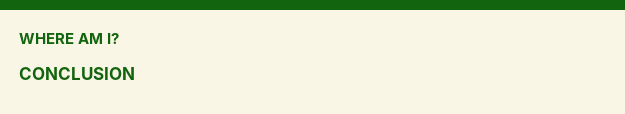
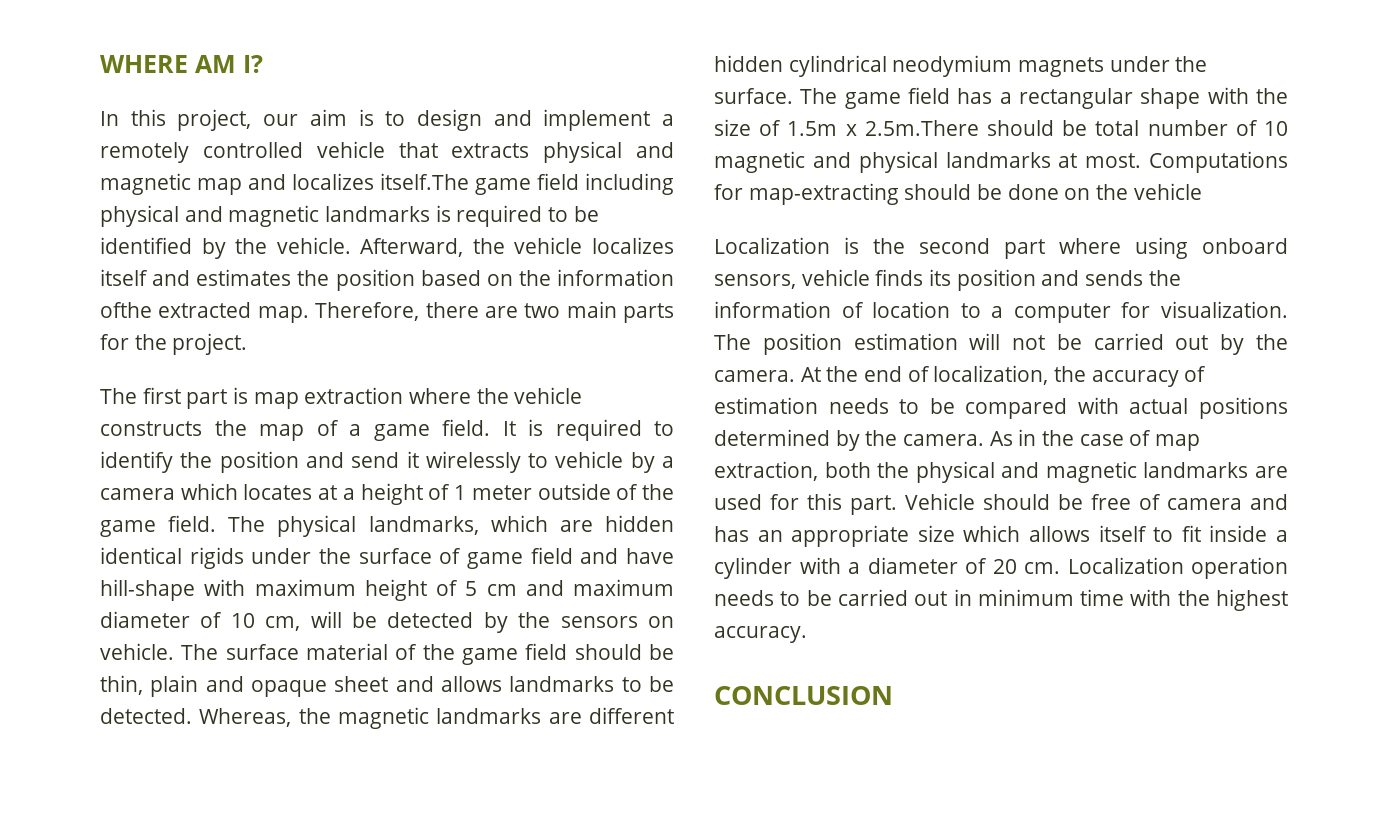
+ In this project, our aim is to design and implement a remotely controlled vehicle that extracts physical and magnetic map and localizes itself.The game field including physical and magnetic landmarks is required to be identified by the vehicle. Afterward, the vehicle localizes itself and estimates the position based on the information ofthe extracted map. Therefore, there are two main parts for the project.
+ The first part is map extraction where the vehicle constructs the map of a game field. It is required to identify the position and send it wirelessly to vehicle by a camera which locates at a height of 1 meter outside of the game field. The physical landmarks, which are hidden identical rigids under the surface of game field and have hill-shape with maximum height of 5 cm and maximum diameter of 10 cm, will be detected by the sensors on vehicle. The surface material of the game field should be thin, plain and opaque sheet and allows landmarks to be detected. Whereas, the magnetic landmarks are different hidden cylindrical neodymium magnets under the surface. The game field has a rectangular shape with the size of 1.5m x 2.5m.There should be total number of 10 magnetic and physical landmarks at most. Computations for map-extracting should be done on the vehicle
+ Localization is the second part where using onboard sensors, vehicle finds its position and sends the information of location to a computer for visualization. The position estimation will not be carried out by the camera. At the end of localization, the accuracy of estimation needs to be compared with actual positions determined by the camera. As in the case of map extraction, both the physical and magnetic landmarks are used for this part. Vehicle should be free of camera and has an appropriate size which allows itself to fit inside a cylinder with a diameter of 20 cm. Localization operation needs to be carried out in minimum time with the highest accuracy.

